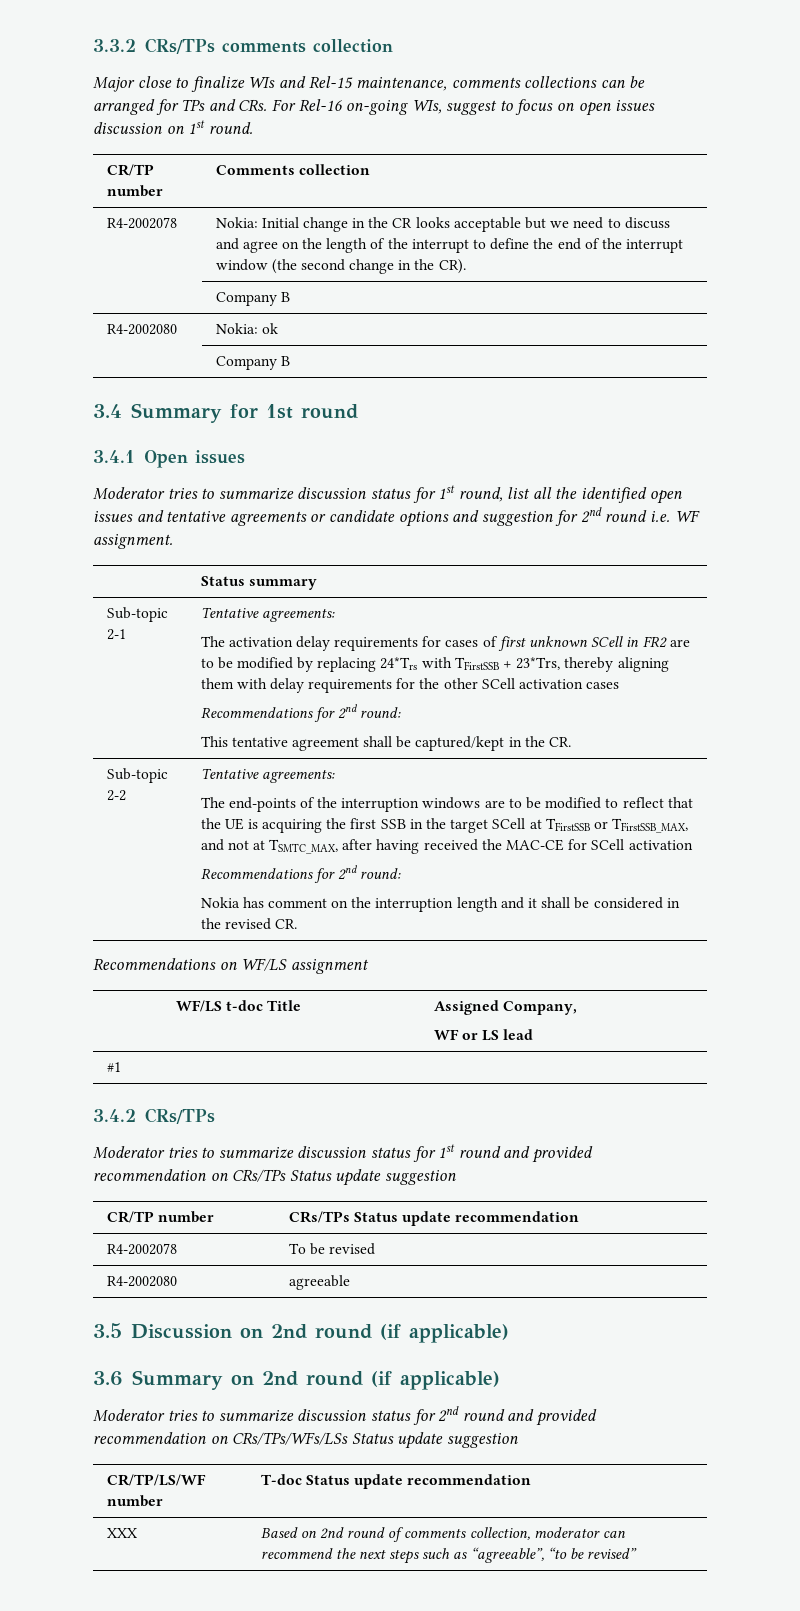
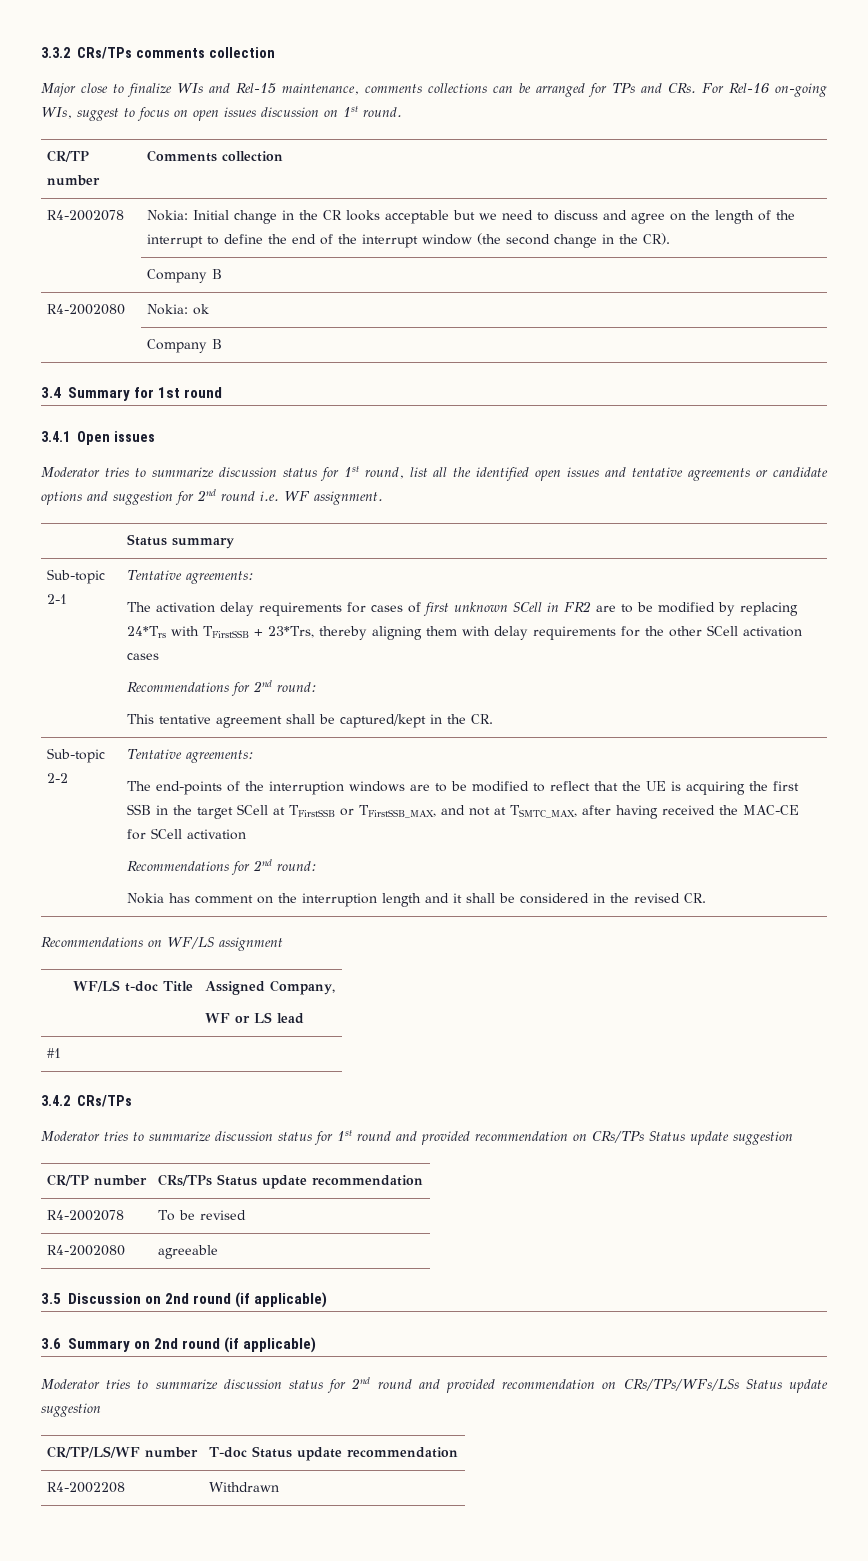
- XXX | Based on 2nd round of comments collection, moderator can recommend the next steps such as “agreeable”, “to be revised”
+ R4-2002208 | Withdrawn

